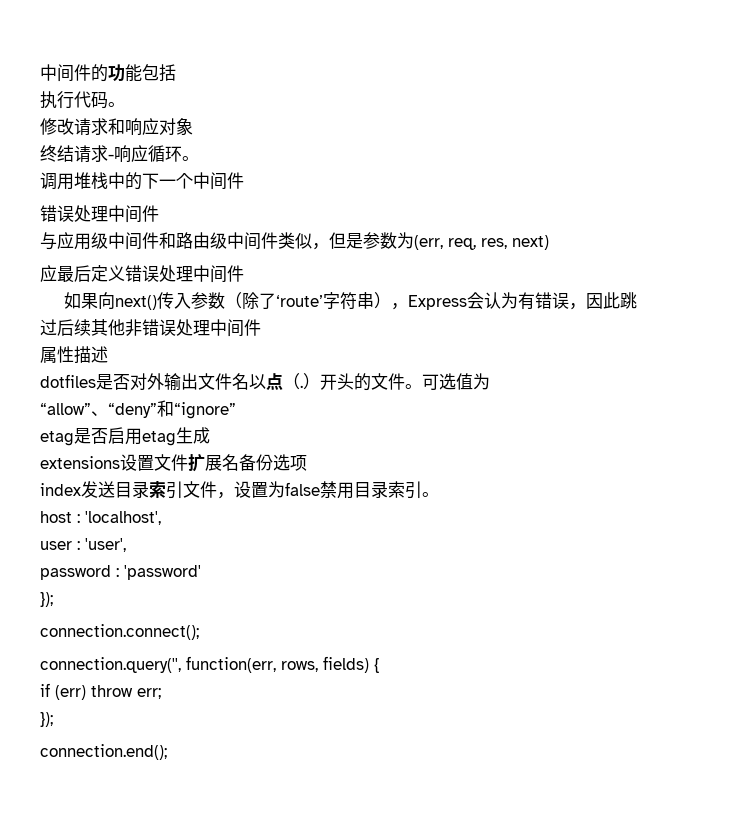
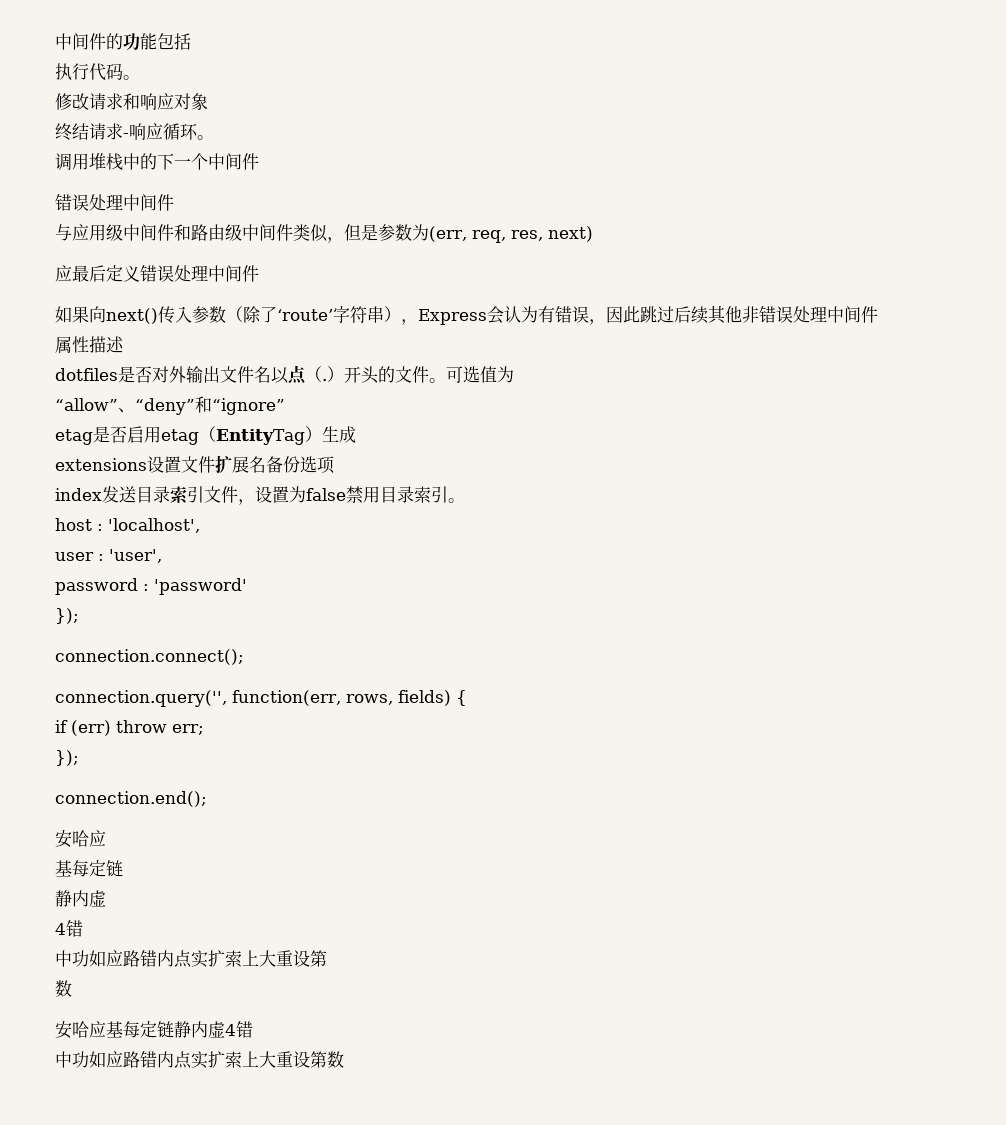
- etag是否启用etag生成
+ etag是否启用etag（EntityTag）生成
  connection.end();
+ 安哈应
+ 基每定链
+ 静内虚
+ 4错
+ 中功如应路错内点实扩索上大重设第
+ 数
+ 安哈应基每定链静内虚4错
+ 中功如应路错内点实扩索上大重设第数

